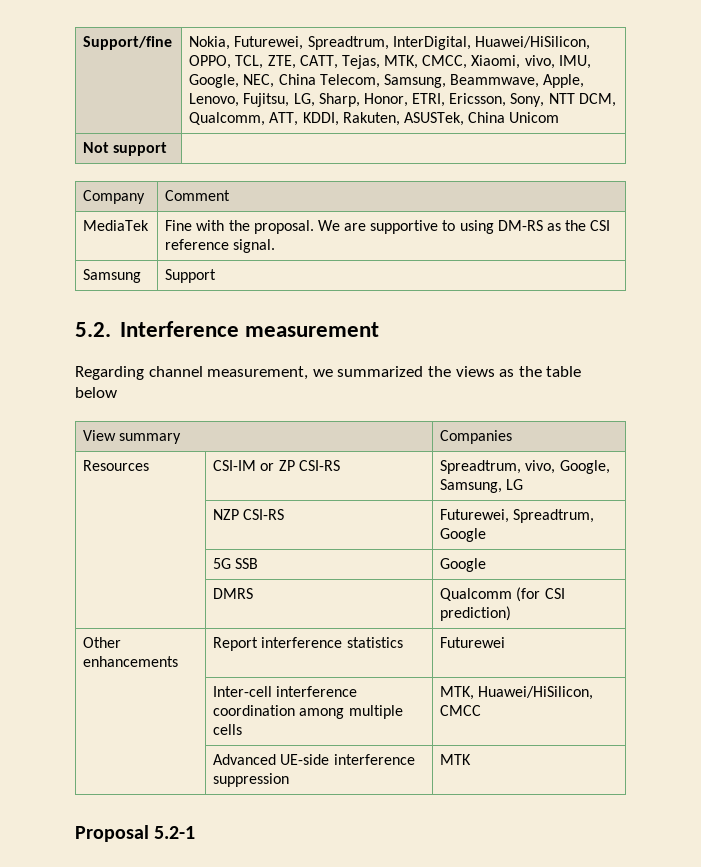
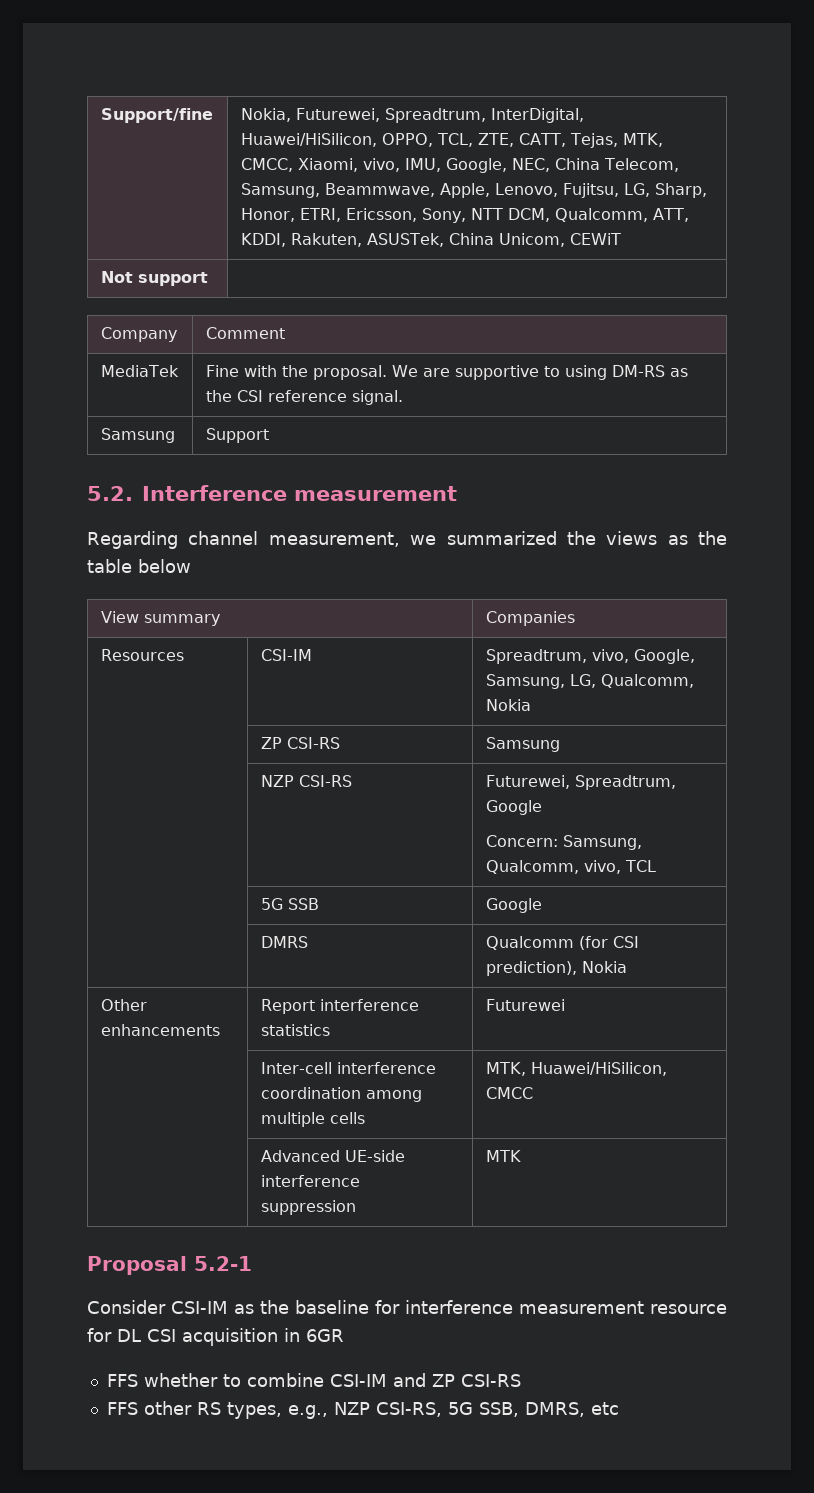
- Nokia, Futurewei, Spreadtrum, InterDigital, Huawei/HiSilicon, OPPO, TCL, ZTE, CATT, Tejas, MTK, CMCC, Xiaomi, vivo, IMU, Google, NEC, China Telecom, Samsung, Beammwave, Apple, Lenovo, Fujitsu, LG, Sharp, Honor, ETRI, Ericsson, Sony, NTT DCM, Qualcomm, ATT, KDDI, Rakuten, ASUSTek, China Unicom
+ Nokia, Futurewei, Spreadtrum, InterDigital, Huawei/HiSilicon, OPPO, TCL, ZTE, CATT, Tejas, MTK, CMCC, Xiaomi, vivo, IMU, Google, NEC, China Telecom, Samsung, Beammwave, Apple, Lenovo, Fujitsu, LG, Sharp, Honor, ETRI, Ericsson, Sony, NTT DCM, Qualcomm, ATT, KDDI, Rakuten, ASUSTek, China Unicom, CEWiT
- Resources | CSI-IM or ZP CSI-RS | Spreadtrum, vivo, Google, Samsung, LG
+ Resources | CSI-IM | Spreadtrum, vivo, Google, Samsung, LG, Qualcomm, Nokia
+ | ZP CSI-RS | Samsung
  | NZP CSI-RS | Futurewei, Spreadtrum, Google
+ Concern: Samsung, Qualcomm, vivo, TCL
- | DMRS | Qualcomm (for CSI prediction)
+ | DMRS | Qualcomm (for CSI prediction), Nokia
+ Consider CSI-IM as the baseline for interference measurement resource for DL CSI acquisition in 6GR
+ FFS whether to combine CSI-IM and ZP CSI-RS
+ FFS other RS types, e.g., NZP CSI-RS, 5G SSB, DMRS, etc

